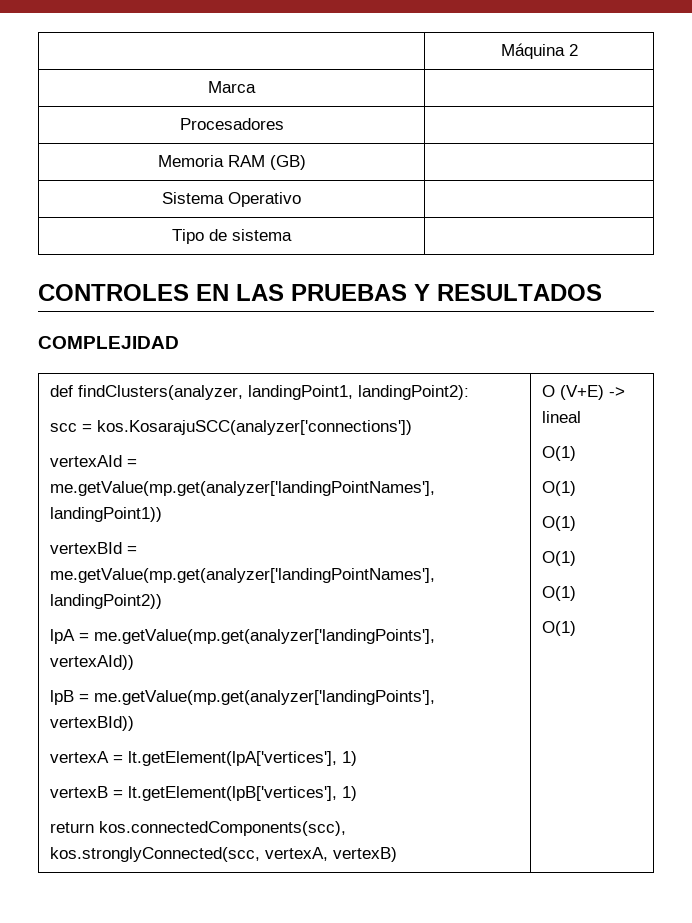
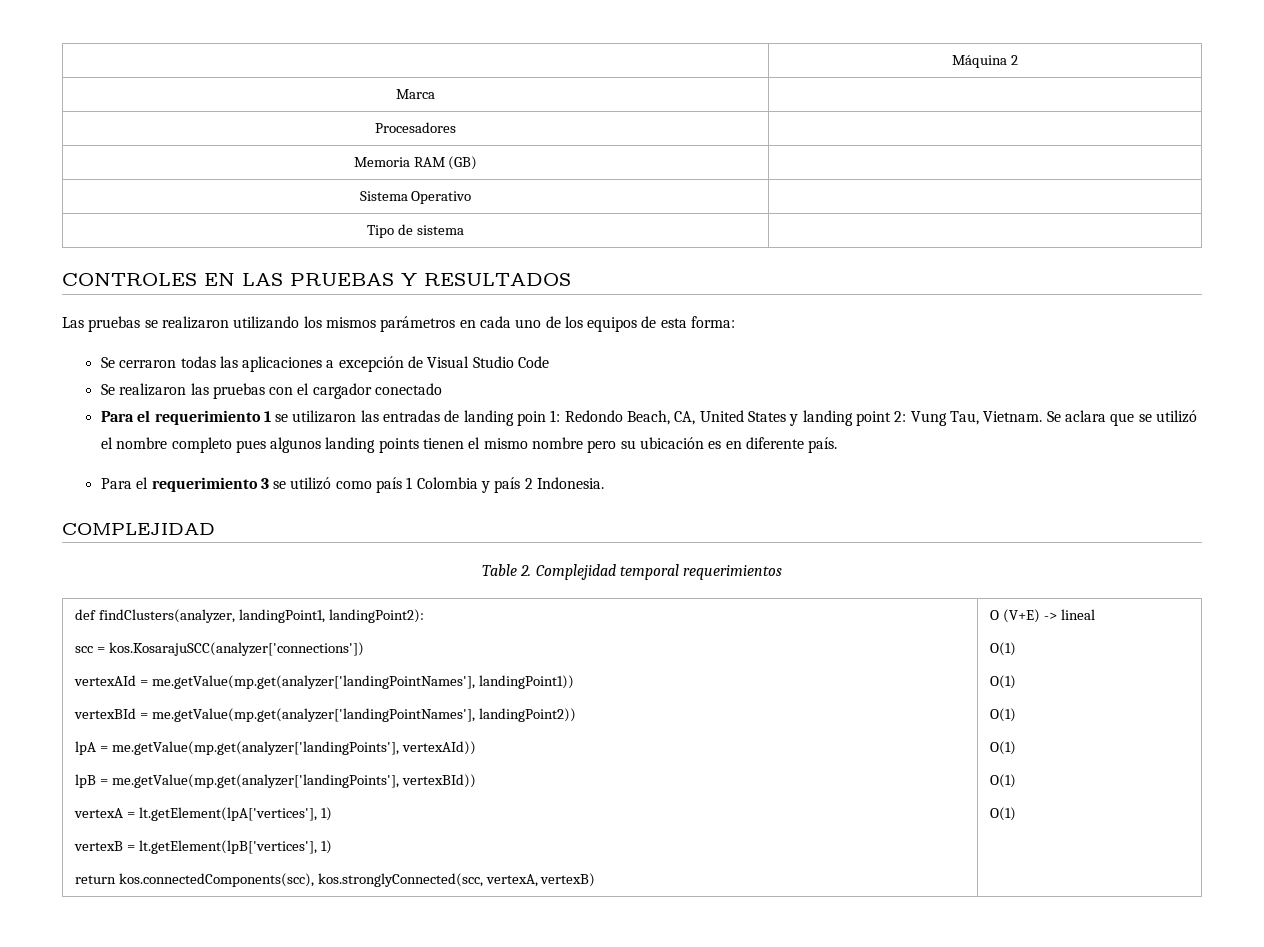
+ Las pruebas se realizaron utilizando los mismos parámetros en cada uno de los equipos de esta forma:
+ Se cerraron todas las aplicaciones a excepción de Visual Studio Code
+ Se realizaron las pruebas con el cargador conectado
+ Para el requerimiento 1 se utilizaron las entradas de landing poin 1: Redondo Beach, CA, United States y landing point 2: Vung Tau, Vietnam. Se aclara que se utilizó el nombre completo pues algunos landing points tienen el mismo nombre pero su ubicación es en diferente país.
+ Para el requerimiento 3 se utilizó como país 1 Colombia y país 2 Indonesia.
  COMPLEJIDAD
+ Table 2. Complejidad temporal requerimientos

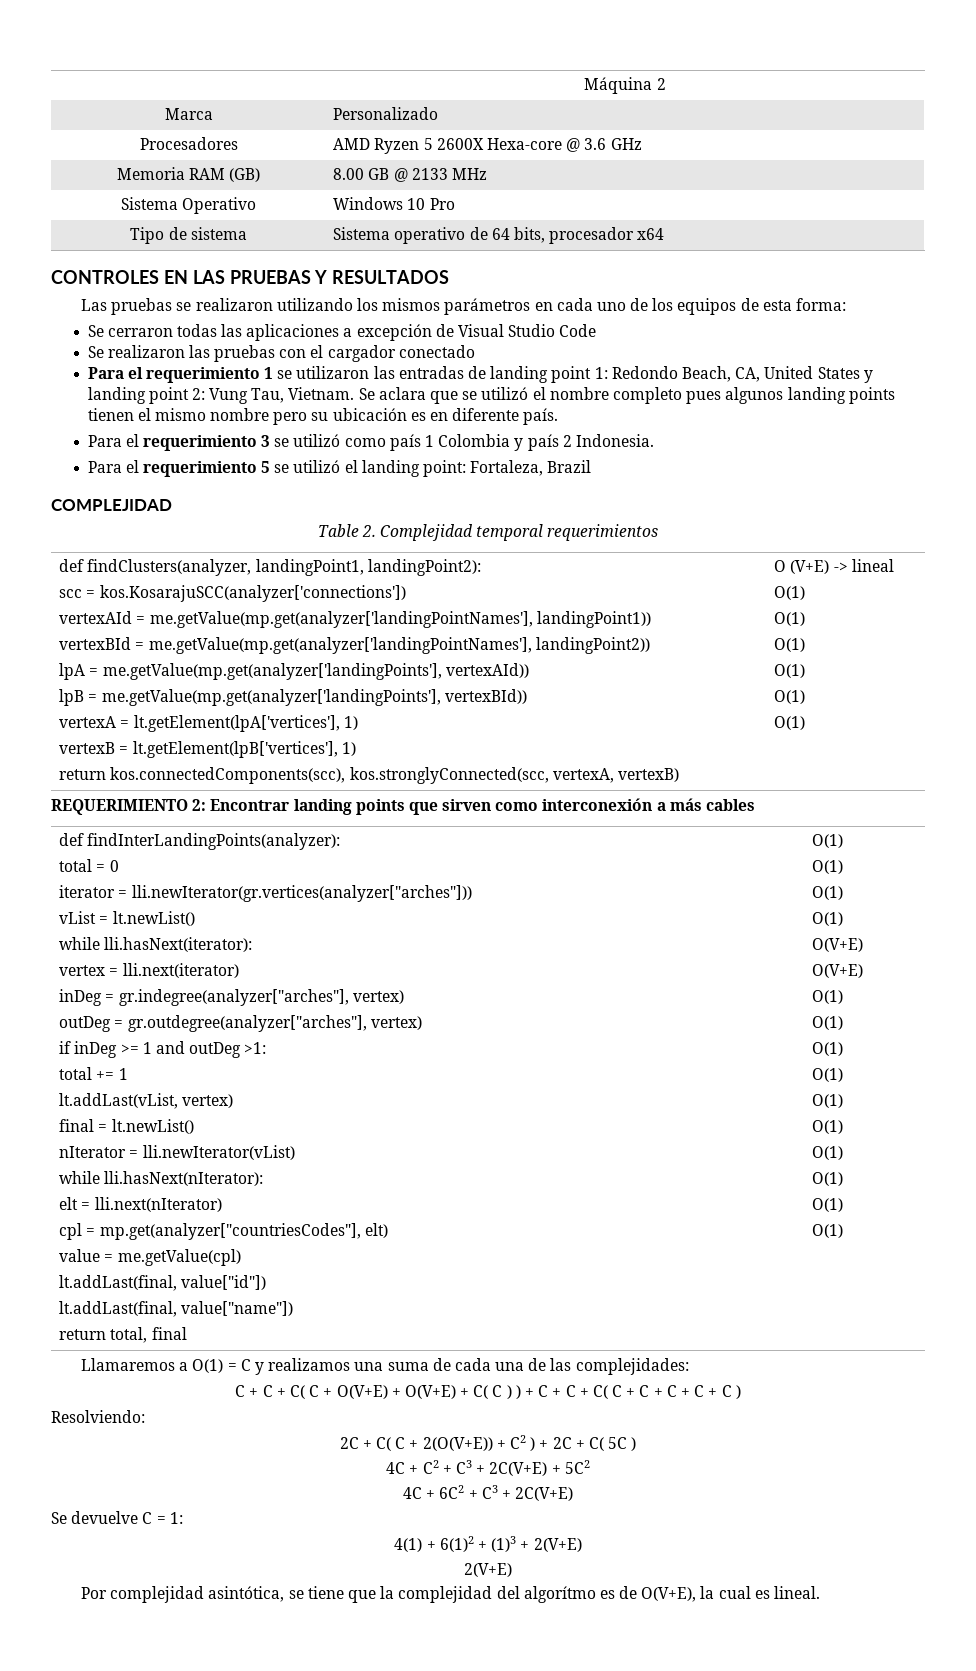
- Marca |
+ Marca | Personalizado
- Procesadores |
- Memoria RAM (GB) |
+ Procesadores | AMD Ryzen 5 2600X Hexa-core @ 3.6 GHz
+ Memoria RAM (GB) | 8.00 GB @ 2133 MHz
- Sistema Operativo |
+ Sistema Operativo | Windows 10 Pro
- Tipo de sistema |
+ Tipo de sistema | Sistema operativo de 64 bits, procesador x64
- Para el requerimiento 1 se utilizaron las entradas de landing poin 1: Redondo Beach, CA, United States y landing point 2: Vung Tau, Vietnam.
+ Para el requerimiento 1 se utilizaron las entradas de landing point 1: Redondo Beach, CA, United States y landing point 2: Vung Tau, Vietnam.
+ Para el requerimiento 5 se utilizó el landing point: Fortaleza, Brazil
+ REQUERIMIENTO 2: Encontrar landing points que sirven como interconexión a más cables
+ def findInterLandingPoints(analyzer):
+ total = 0
+ iterator = lli.newIterator(gr.vertices(analyzer["arches"]))
+ vList = lt.newList()
+ while lli.hasNext(iterator):
+ vertex = lli.next(iterator)
+ inDeg = gr.indegree(analyzer["arches"], vertex)
+ outDeg = gr.outdegree(analyzer["arches"], vertex)
+ if inDeg >= 1 and outDeg >1:
+ total += 1
+ lt.addLast(vList, vertex)
+ final = lt.newList()
+ nIterator = lli.newIterator(vList)
+ while lli.hasNext(nIterator):
+ elt = lli.next(nIterator)
+ cpl = mp.get(analyzer["countriesCodes"], elt)
+ value = me.getValue(cpl)
+ lt.addLast(final, value["id"])
+ lt.addLast(final, value["name"])
+ return total, final | O(1)
+ O(1)
+ O(1)
+ O(1)
+ O(V+E)
+ O(V+E)
+ O(1)
+ O(1)
+ O(1)
+ O(1)
+ O(1)
+ O(1)
+ O(1)
+ O(1)
+ O(1)
+ O(1)
+ Llamaremos a O(1) = C y realizamos una suma de cada una de las complejidades:
+ C + C + C( C + O(V+E) + O(V+E) + C( C ) ) + C + C + C( C + C + C + C + C )
+ Resolviendo:
+ 2C + C( C + 2(O(V+E)) + C2 ) + 2C + C( 5C )
+ 4C + C2 + C3 + 2C(V+E) + 5C2
+ 4C + 6C2 + C3 + 2C(V+E)
+ Se devuelve C = 1:
+ 4(1) + 6(1)2 + (1)3 + 2(V+E)
+ 2(V+E)
+ Por complejidad asintótica, se tiene que la complejidad del algorítmo es de O(V+E), la cual es lineal.

